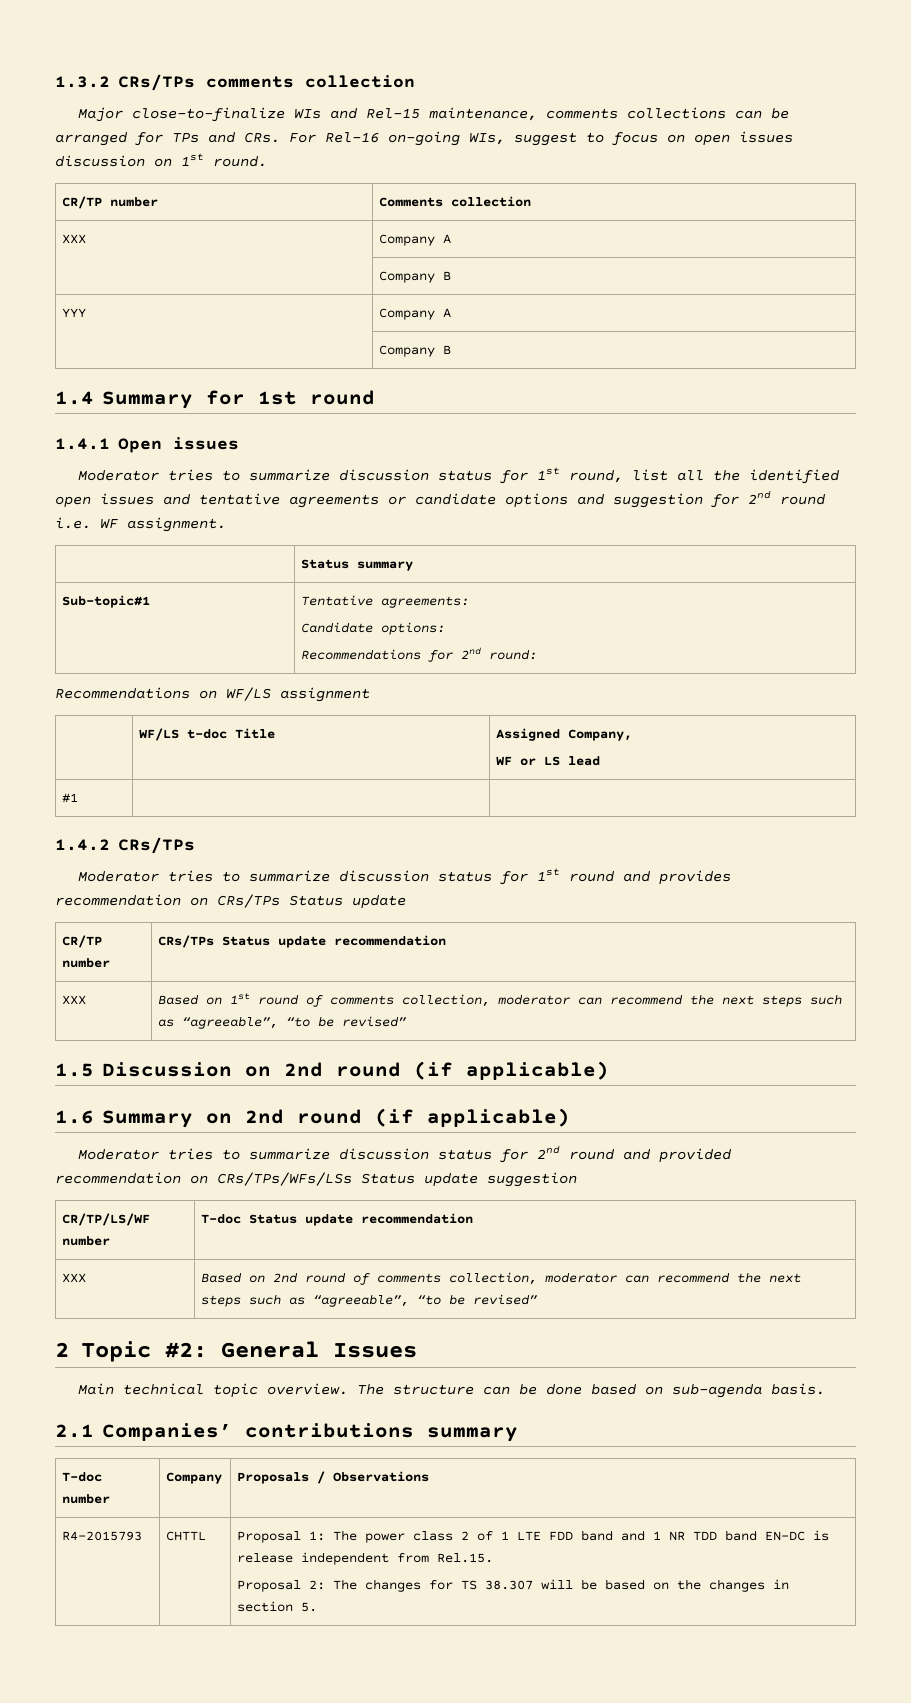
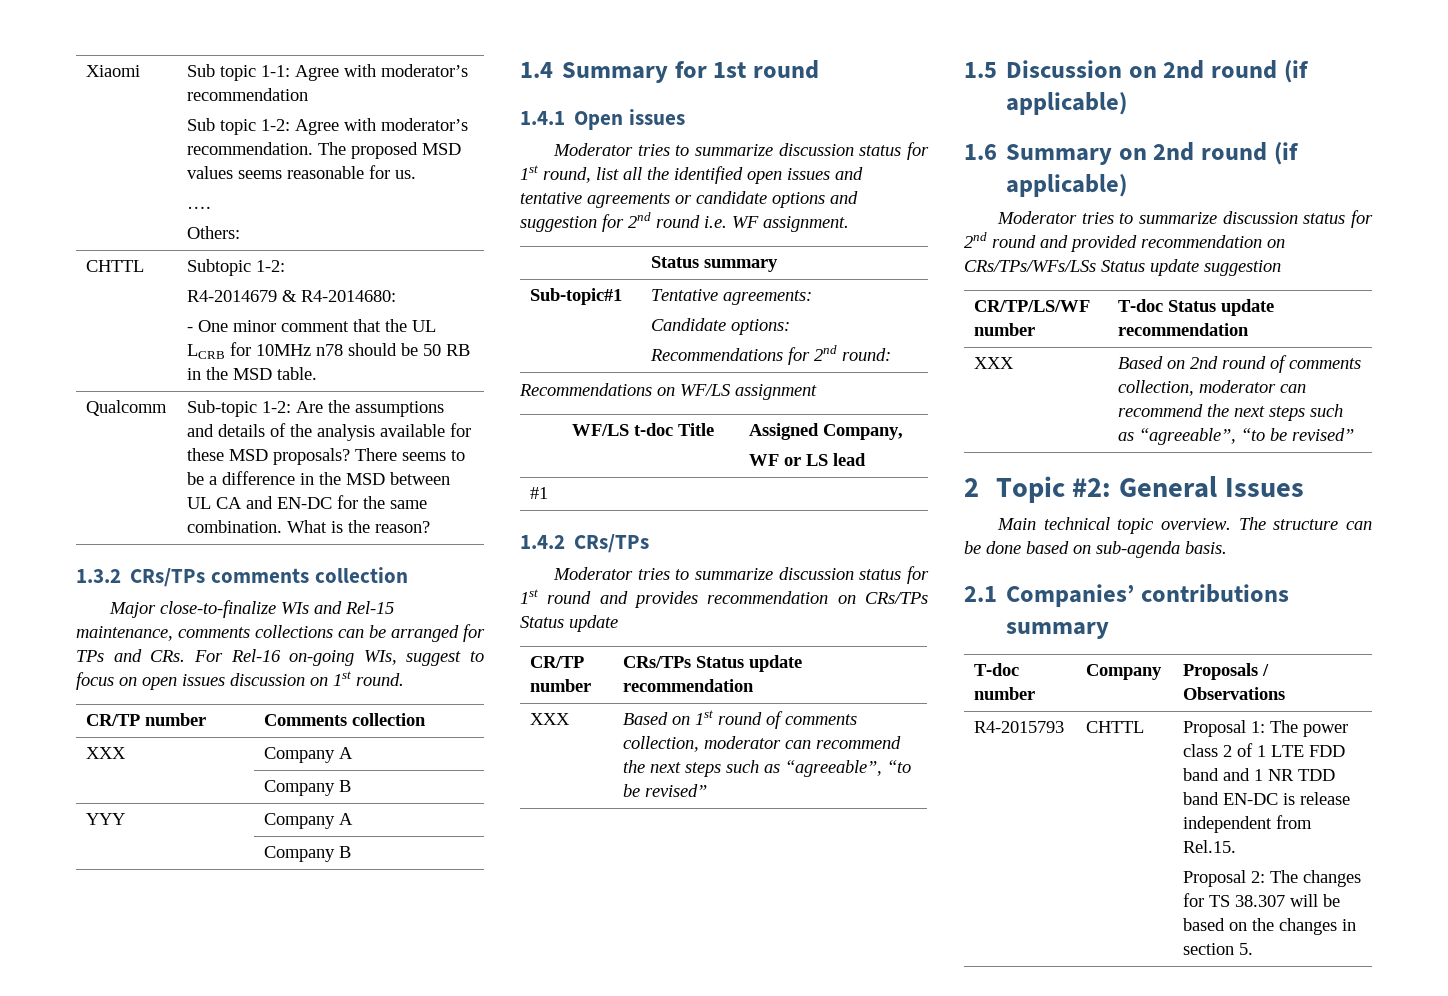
+ Xiaomi | Sub topic 1-1: Agree with moderator’s recommendation
+ Sub topic 1-2: Agree with moderator’s recommendation. The proposed MSD values seems reasonable for us.
+ ….
+ Others:
+ CHTTL | Subtopic 1-2:
+ R4-2014679 & R4-2014680:
+ - One minor comment that the UL LCRB for 10MHz n78 should be 50 RB in the MSD table.
+ Qualcomm | Sub-topic 1-2: Are the assumptions and details of the analysis available for these MSD proposals? There seems to be a difference in the MSD between UL CA and EN-DC for the same combination. What is the reason?

